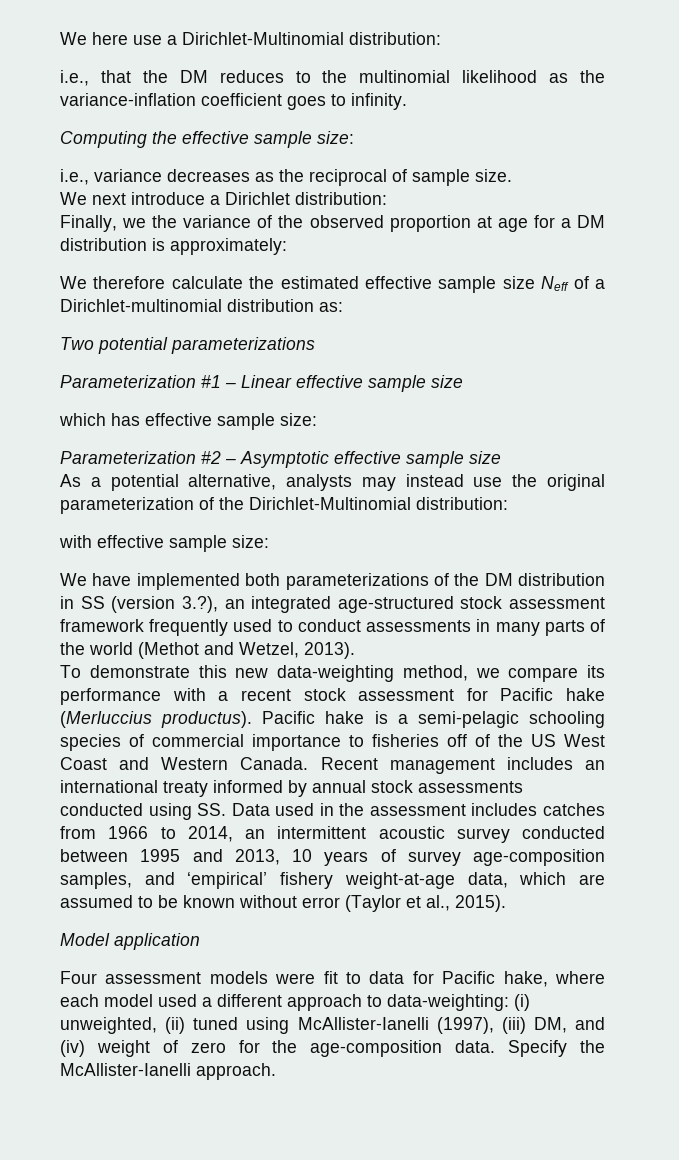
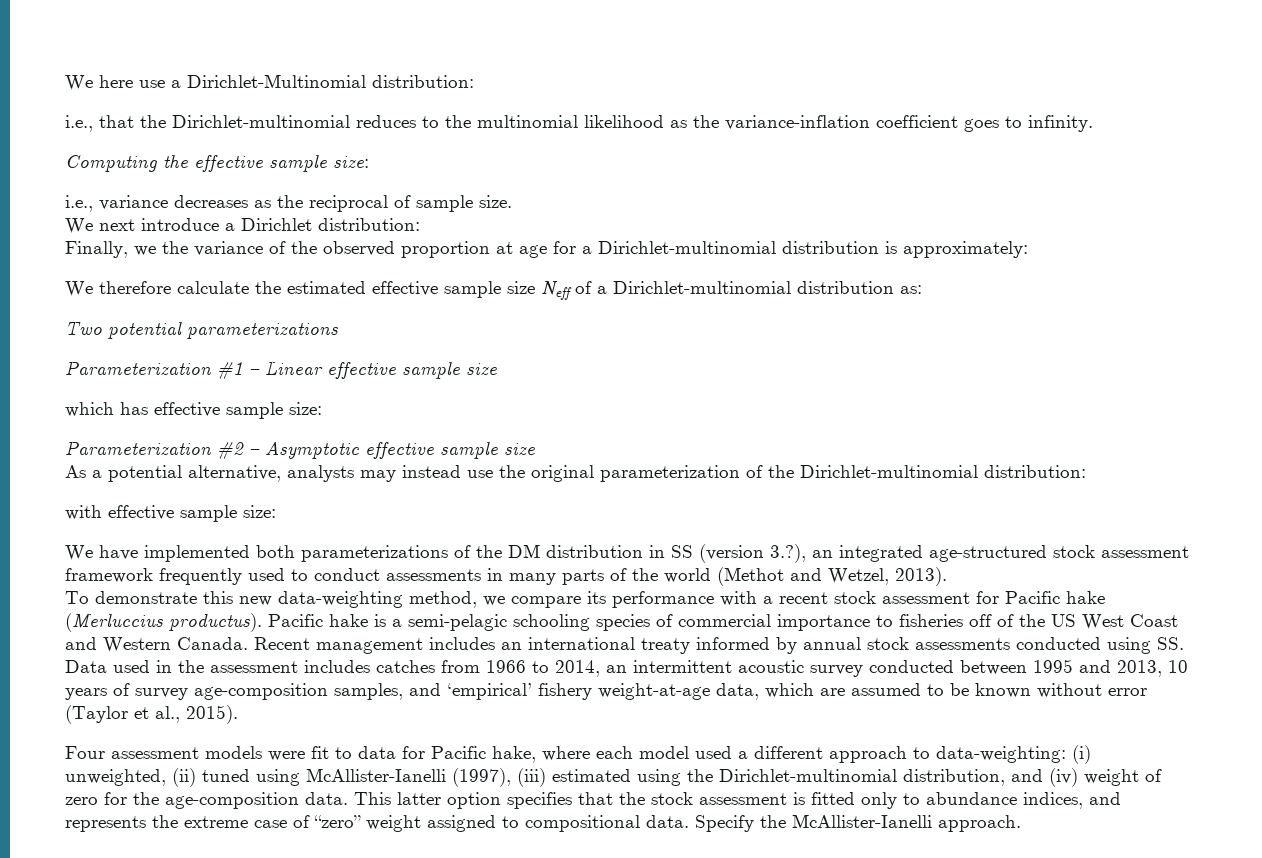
- i.e., that the DM reduces to the multinomial likelihood as the variance-inflation coefficient goes to infinity.
+ i.e., that the Dirichlet-multinomial reduces to the multinomial likelihood as the variance-inflation coefficient goes to infinity.
- Finally, we the variance of the observed proportion at age for a DM distribution is approximately:
+ Finally, we the variance of the observed proportion at age for a Dirichlet-multinomial distribution is approximately:
- As a potential alternative, analysts may instead use the original parameterization of the Dirichlet-Multinomial distribution:
+ As a potential alternative, analysts may instead use the original parameterization of the Dirichlet-multinomial distribution:
- Model application
- Four assessment models were fit to data for Pacific hake, where each model used a different approach to data-weighting: (i) unweighted, (ii) tuned using McAllister-Ianelli (1997), (iii) DM, and (iv) weight of zero for the age-composition data.
+ Four assessment models were fit to data for Pacific hake, where each model used a different approach to data-weighting: (i) unweighted, (ii) tuned using McAllister-Ianelli (1997), (iii) estimated using the Dirichlet-multinomial distribution, and (iv) weight of zero for the age-composition data.
+ This latter option specifies that the stock assessment is fitted only to abundance indices, and represents the extreme case of “zero” weight assigned to compositional data.

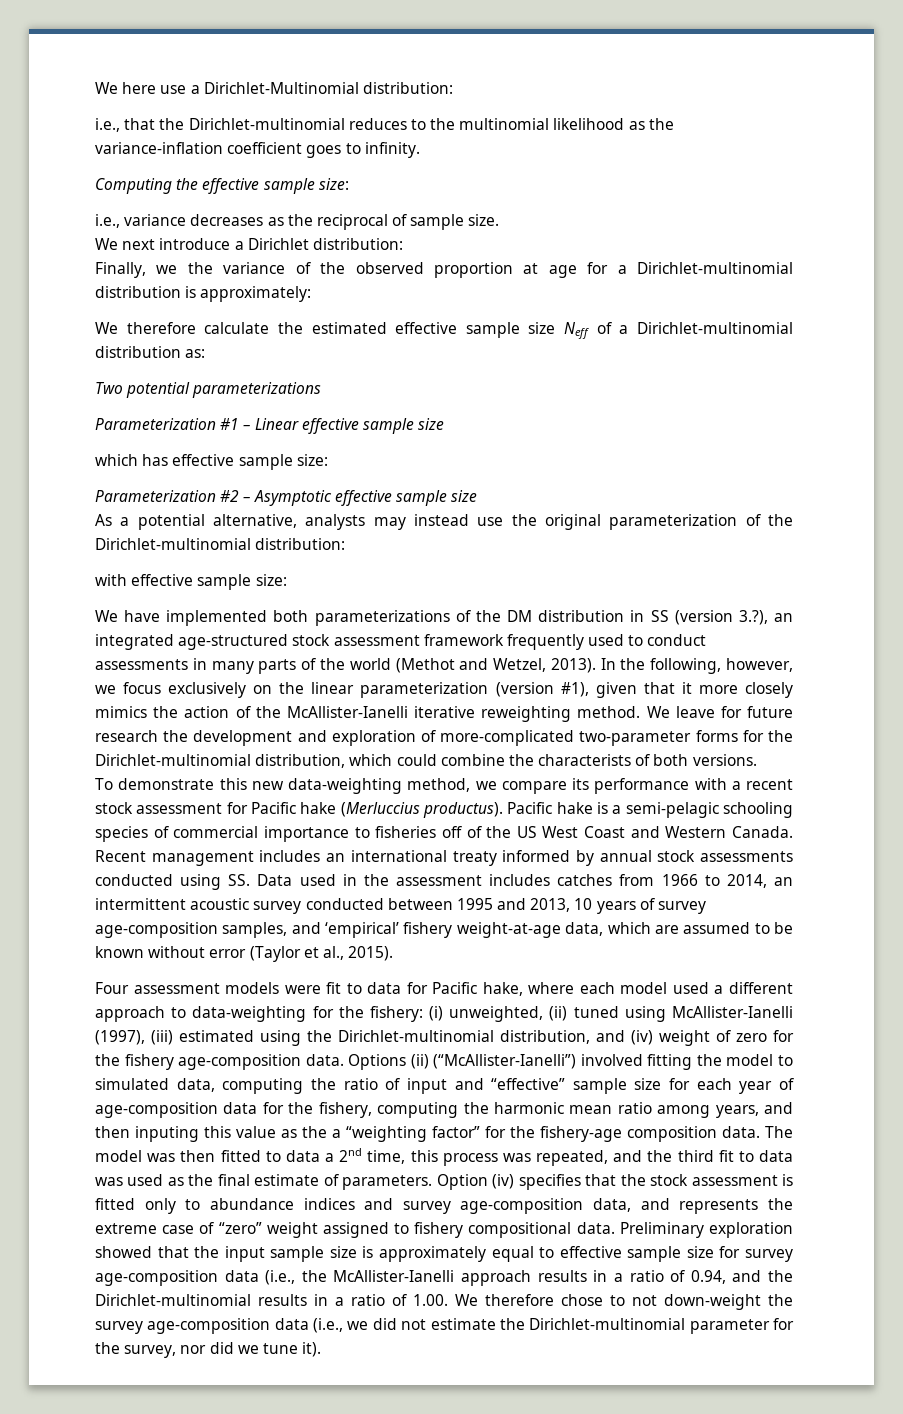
+ In the following, however, we focus exclusively on the linear parameterization (version #1), given that it more closely mimics the action of the McAllister-Ianelli iterative reweighting method. We leave for future research the development and exploration of more-complicated two-parameter forms for the Dirichlet-multinomial distribution, which could combine the characterists of both versions.
- Four assessment models were fit to data for Pacific hake, where each model used a different approach to data-weighting: (i) unweighted, (ii) tuned using McAllister-Ianelli (1997), (iii) estimated using the Dirichlet-multinomial distribution, and (iv) weight of zero for the age-composition data.
+ Four assessment models were fit to data for Pacific hake, where each model used a different approach to data-weighting for the fishery: (i) unweighted, (ii) tuned using McAllister-Ianelli (1997), (iii) estimated using the Dirichlet-multinomial distribution, and (iv) weight of zero for the fishery age-composition data.
- This latter option specifies that the stock assessment is fitted only to abundance indices, and represents the extreme case of “zero” weight assigned to compositional data.
+ Options (ii) (“McAllister-Ianelli”) involved fitting the model to simulated data, computing the ratio of input and “effective” sample size for each year of age-composition data for the fishery, computing the harmonic mean ratio among years, and then inputing this value as the a “weighting factor” for the fishery-age composition data. The model was then fitted to data a 2nd time, this process was repeated, and the third fit to data was used as the final estimate of parameters. Option (iv) specifies that the stock assessment is fitted only to abundance indices and survey age-composition data, and represents the extreme case of “zero” weight assigned to fishery compositional data.
- Specify the McAllister-Ianelli approach.
+ Preliminary exploration showed that the input sample size is approximately equal to effective sample size for survey age-composition data (i.e., the McAllister-Ianelli approach results in a ratio of 0.94, and the Dirichlet-multinomial results in a ratio of 1.00. We therefore chose to not down-weight the survey age-composition data (i.e., we did not estimate the Dirichlet-multinomial parameter for the survey, nor did we tune it).

